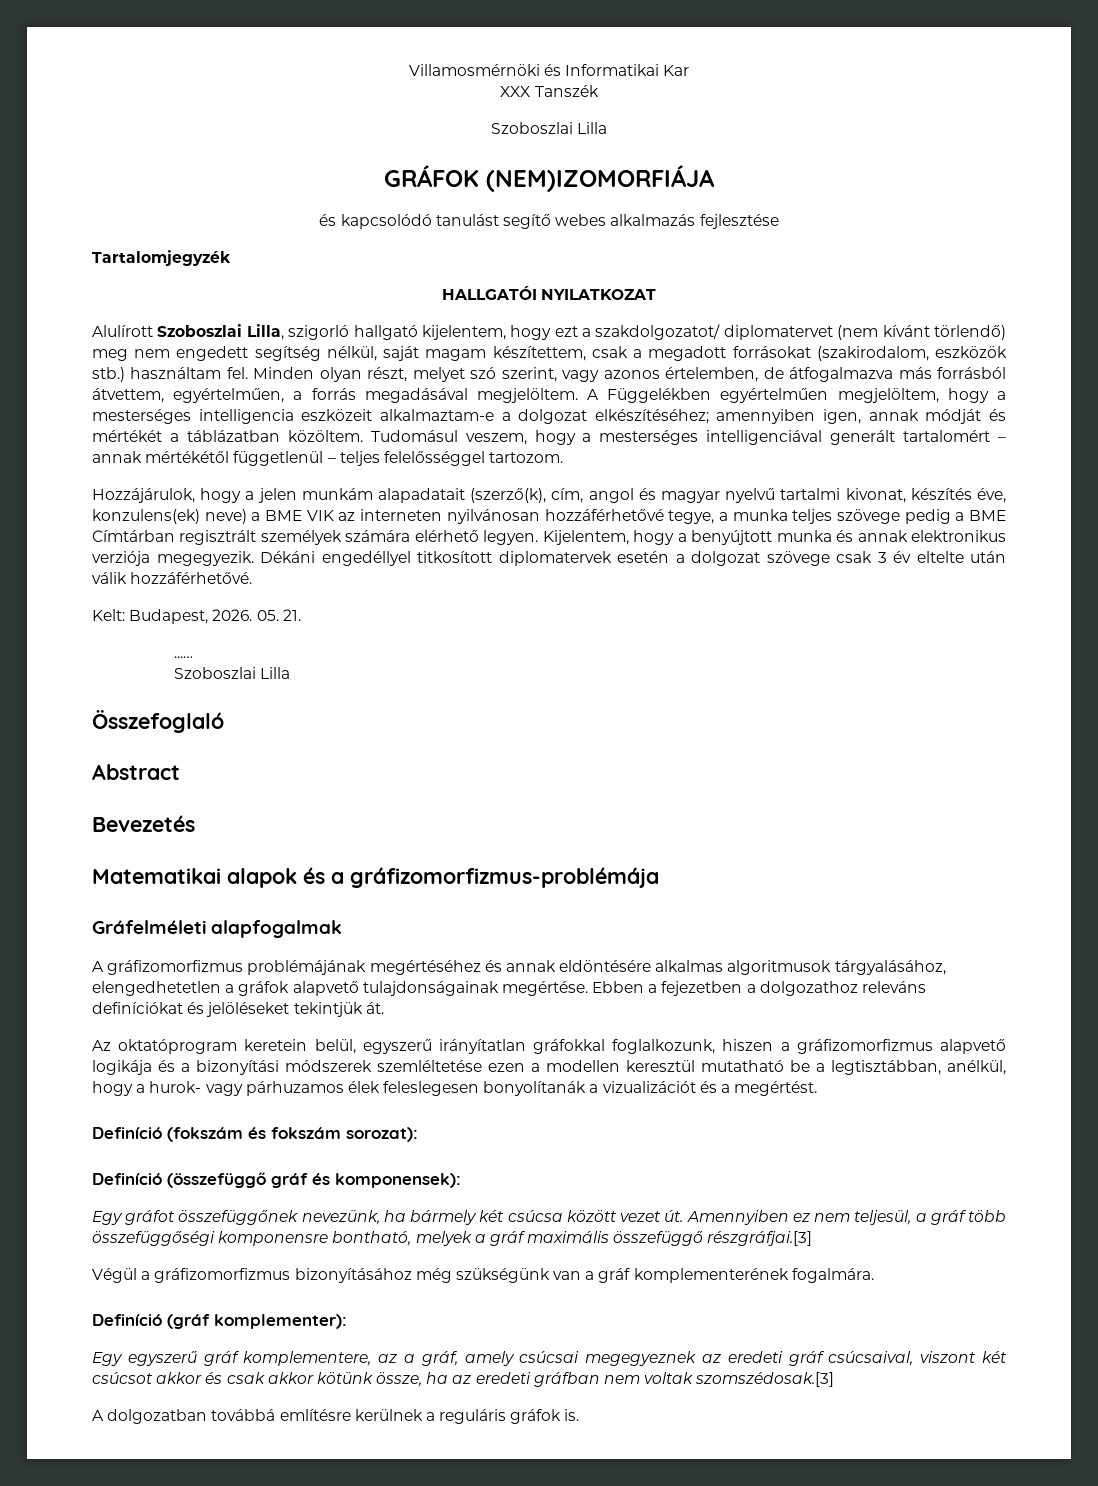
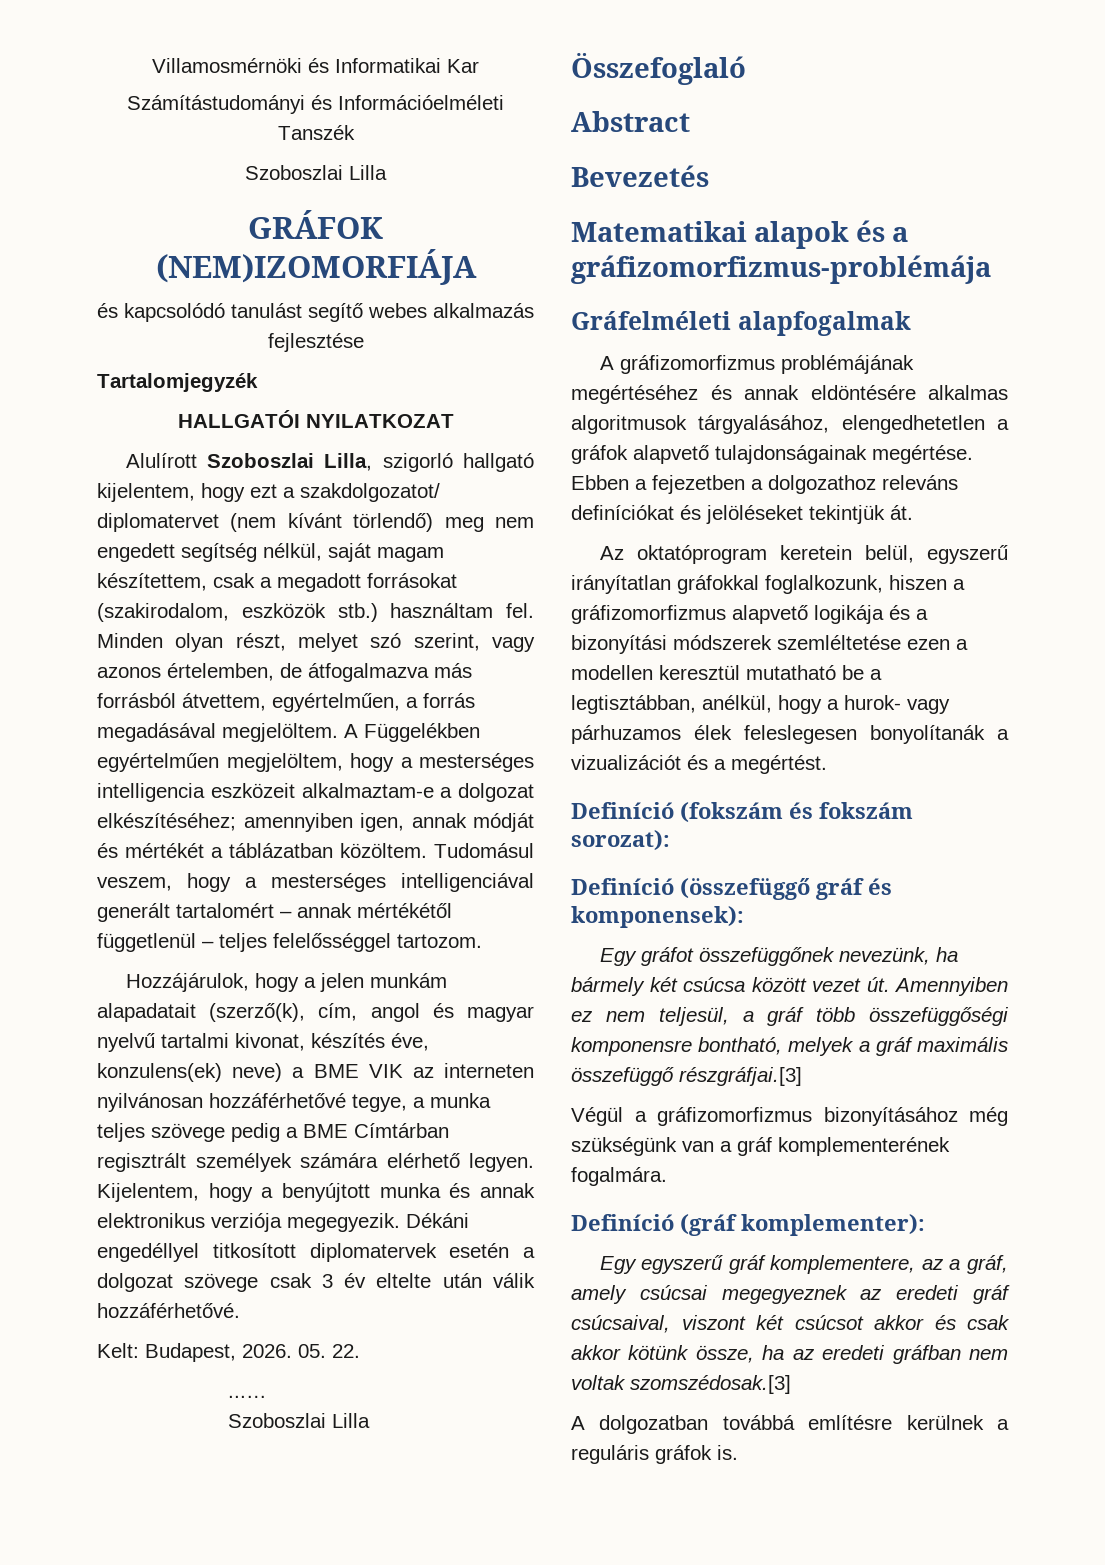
- XXX Tanszék
+ Számítástudományi és Információelméleti Tanszék
- 05. 21.
+ 05. 22.

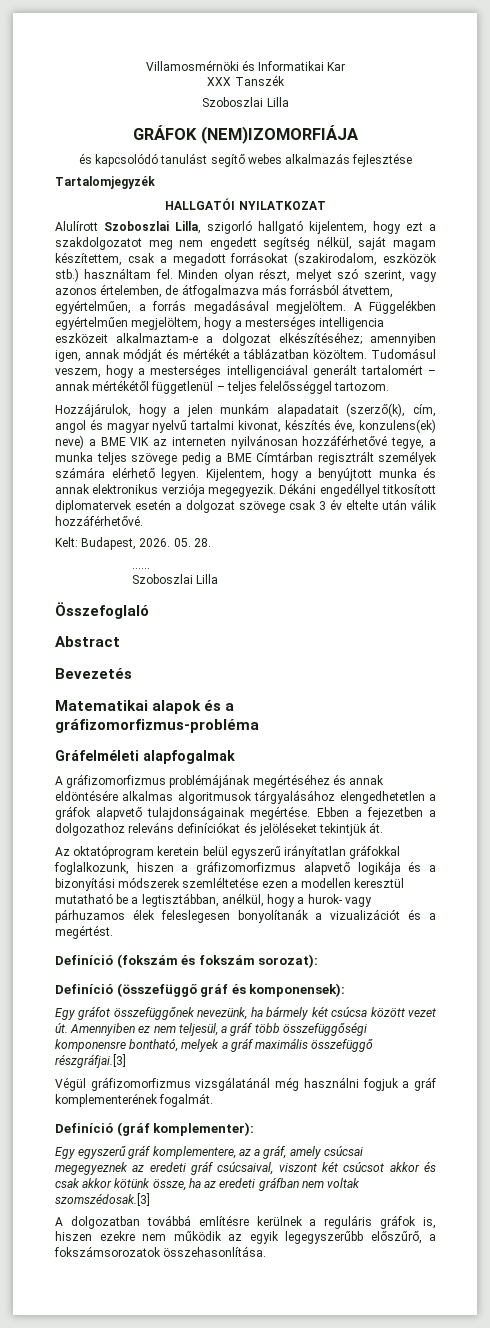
- Számítástudományi és Információelméleti Tanszék
+ XXX Tanszék
- Alulírott Szoboszlai Lilla, szigorló hallgató kijelentem, hogy ezt a szakdolgozatot/ diplomatervet (nem kívánt törlendő) meg nem engedett segítség nélkül, saját magam készítettem, csak a megadott forrásokat (szakirodalom, eszközök stb.) használtam fel.
+ Alulírott Szoboszlai Lilla, szigorló hallgató kijelentem, hogy ezt a szakdolgozatot meg nem engedett segítség nélkül, saját magam készítettem, csak a megadott forrásokat (szakirodalom, eszközök stb.) használtam fel.
- 05. 22.
+ 05. 28.
- Matematikai alapok és a gráfizomorfizmus-problémája
+ Matematikai alapok és a gráfizomorfizmus-probléma
- A gráfizomorfizmus problémájának megértéséhez és annak eldöntésére alkalmas algoritmusok tárgyalásához, elengedhetetlen a gráfok alapvető tulajdonságainak megértése.
+ A gráfizomorfizmus problémájának megértéséhez és annak eldöntésére alkalmas algoritmusok tárgyalásához elengedhetetlen a gráfok alapvető tulajdonságainak megértése.
- Az oktatóprogram keretein belül, egyszerű irányítatlan gráfokkal foglalkozunk, hiszen a gráfizomorfizmus alapvető logikája és a bizonyítási módszerek szemléltetése ezen a modellen keresztül mutatható be a legtisztábban, anélkül, hogy a hurok- vagy párhuzamos élek feleslegesen bonyolítanák a vizualizációt és a megértést.
+ Az oktatóprogram keretein belül egyszerű irányítatlan gráfokkal foglalkozunk, hiszen a gráfizomorfizmus alapvető logikája és a bizonyítási módszerek szemléltetése ezen a modellen keresztül mutatható be a legtisztábban, anélkül, hogy a hurok- vagy párhuzamos élek feleslegesen bonyolítanák a vizualizációt és a megértést.
- Végül a gráfizomorfizmus bizonyításához még szükségünk van a gráf komplementerének fogalmára.
+ Végül gráfizomorfizmus vizsgálatánál még használni fogjuk a gráf komplementerének fogalmát.
- A dolgozatban továbbá említésre kerülnek a reguláris gráfok is.
+ A dolgozatban továbbá említésre kerülnek a reguláris gráfok is, hiszen ezekre nem működik az egyik legegyszerűbb előszűrő, a fokszámsorozatok összehasonlítása.

